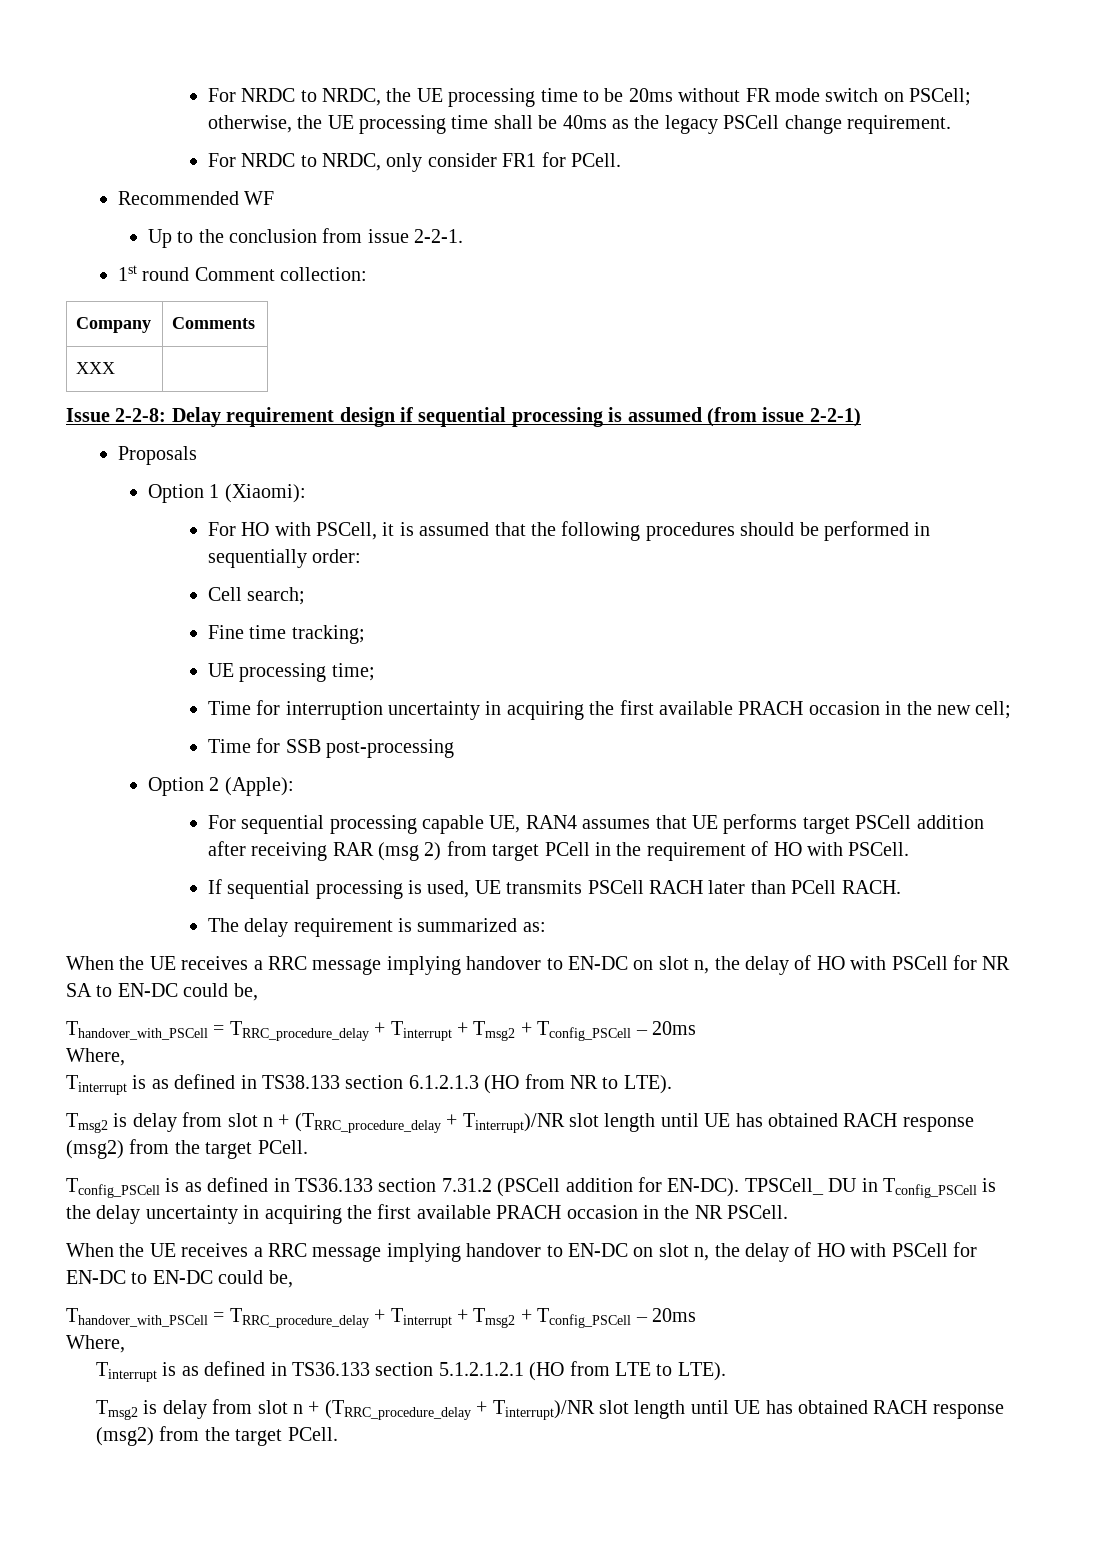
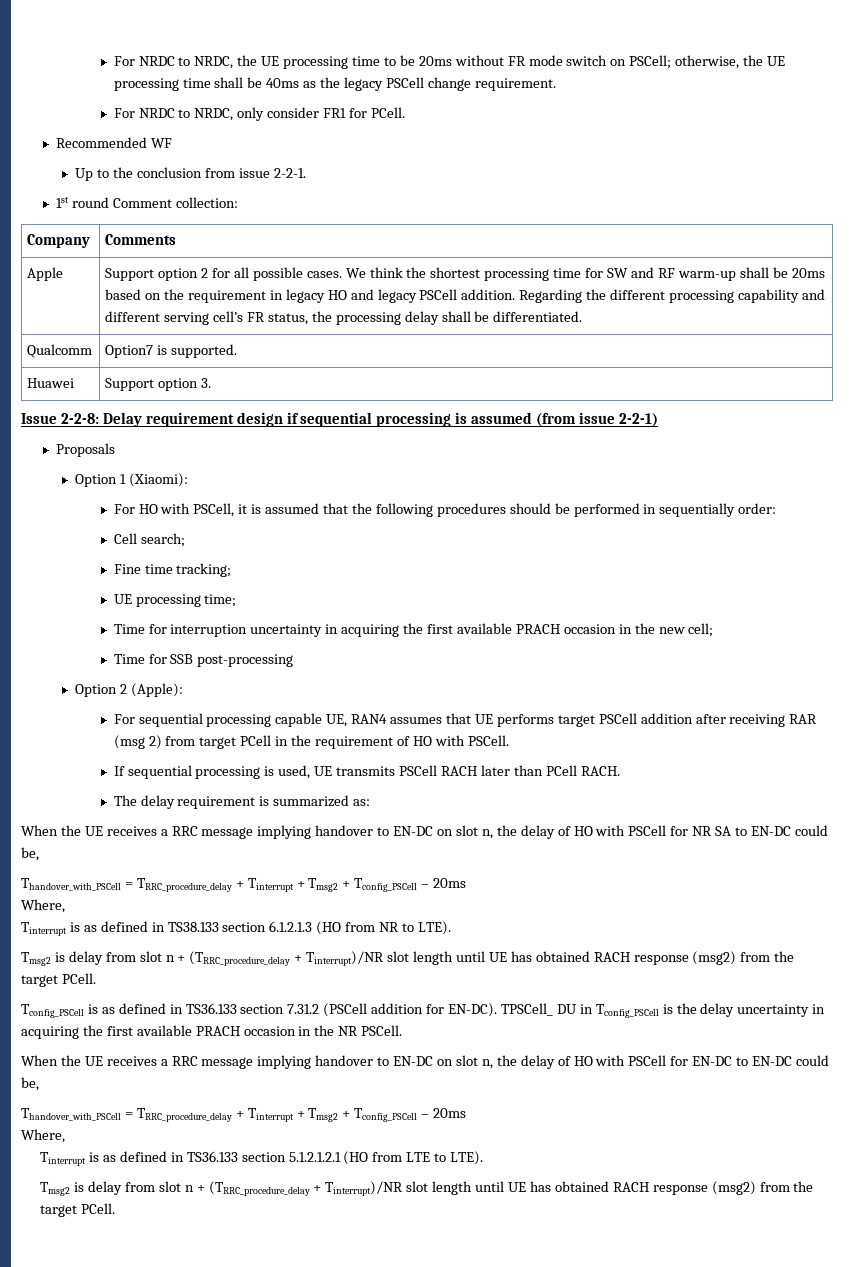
- XXX
+ Apple | Support option 2 for all possible cases. We think the shortest processing time for SW and RF warm-up shall be 20ms based on the requirement in legacy HO and legacy PSCell addition. Regarding the different processing capability and different serving cell’s FR status, the processing delay shall be differentiated.
+ Qualcomm | Option7 is supported.
+ Huawei | Support option 3.

